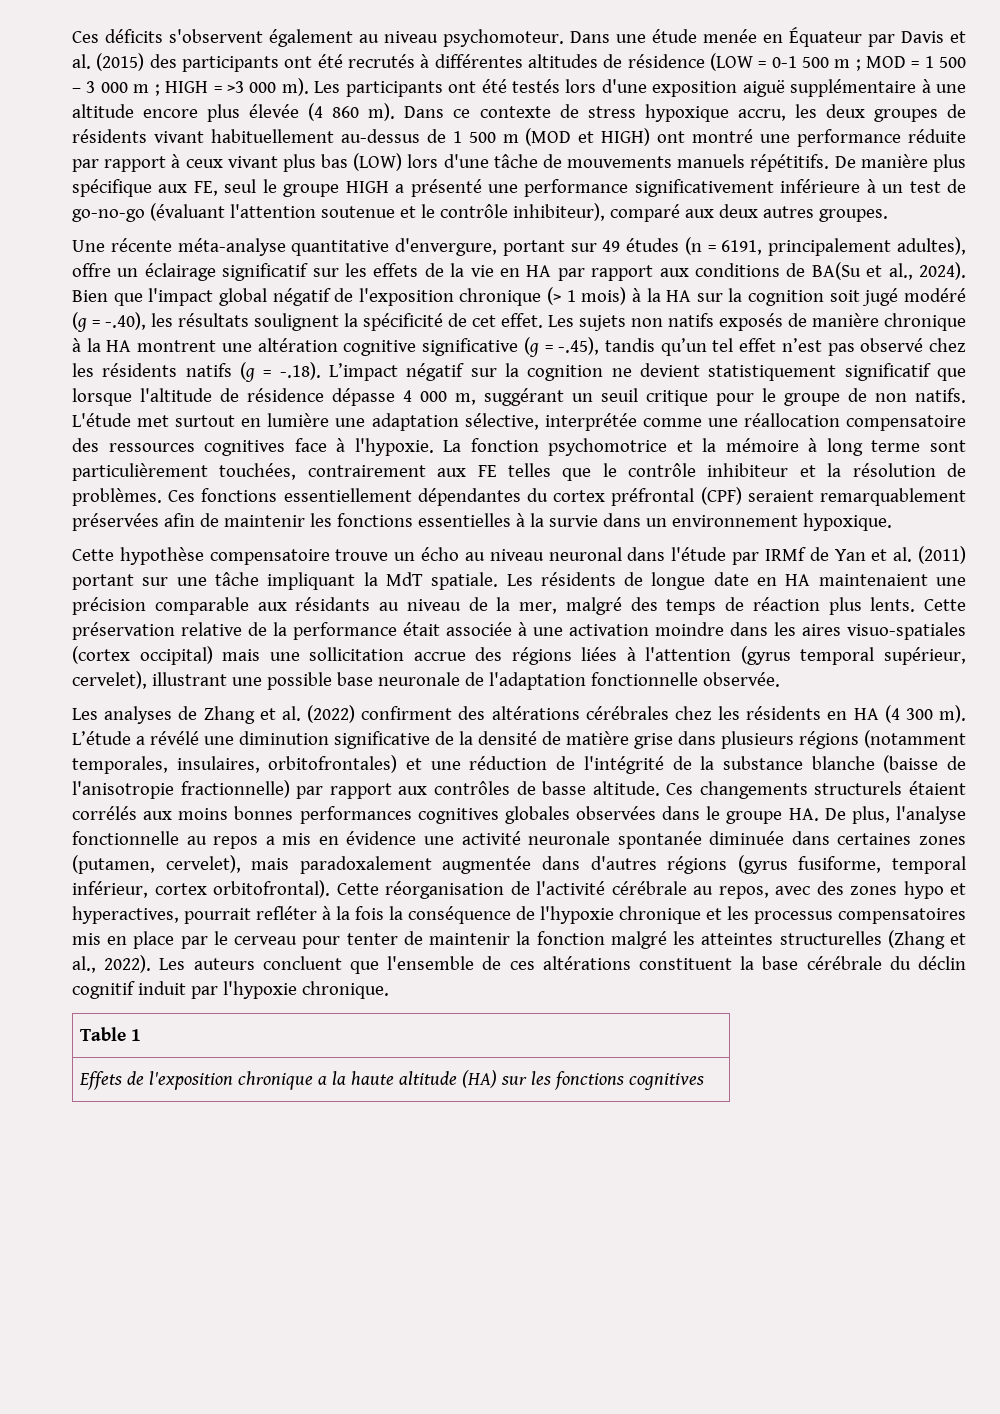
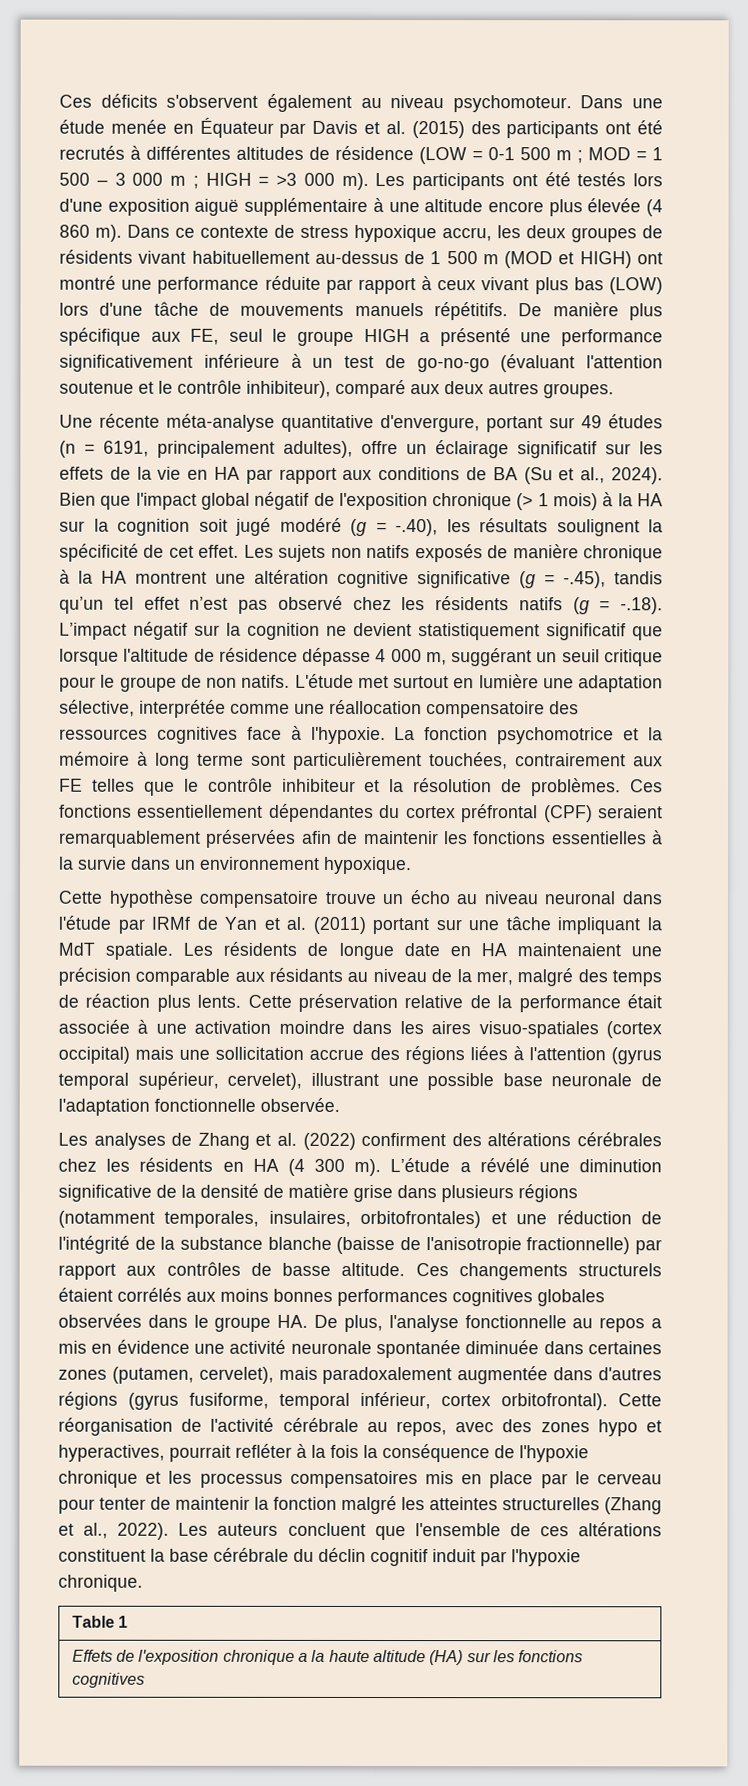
- Une récente méta-analyse quantitative d'envergure, portant sur 49 études (n = 6191, principalement adultes), offre un éclairage significatif sur les effets de la vie en HA par rapport aux conditions de BA(Su et al., 2024).
+ Une récente méta-analyse quantitative d'envergure, portant sur 49 études (n = 6191, principalement adultes), offre un éclairage significatif sur les effets de la vie en HA par rapport aux conditions de BA (Su et al., 2024).

